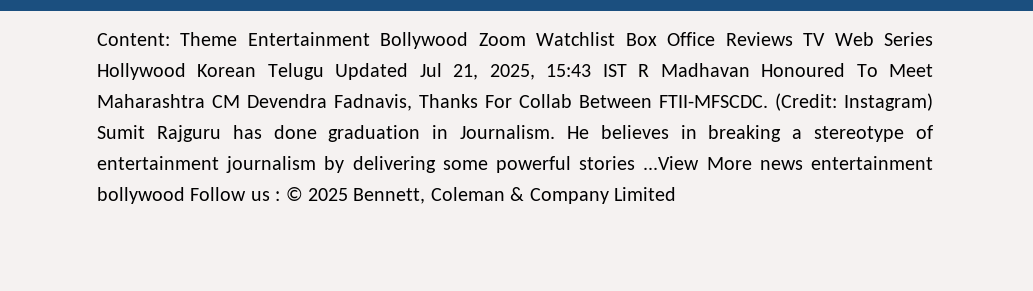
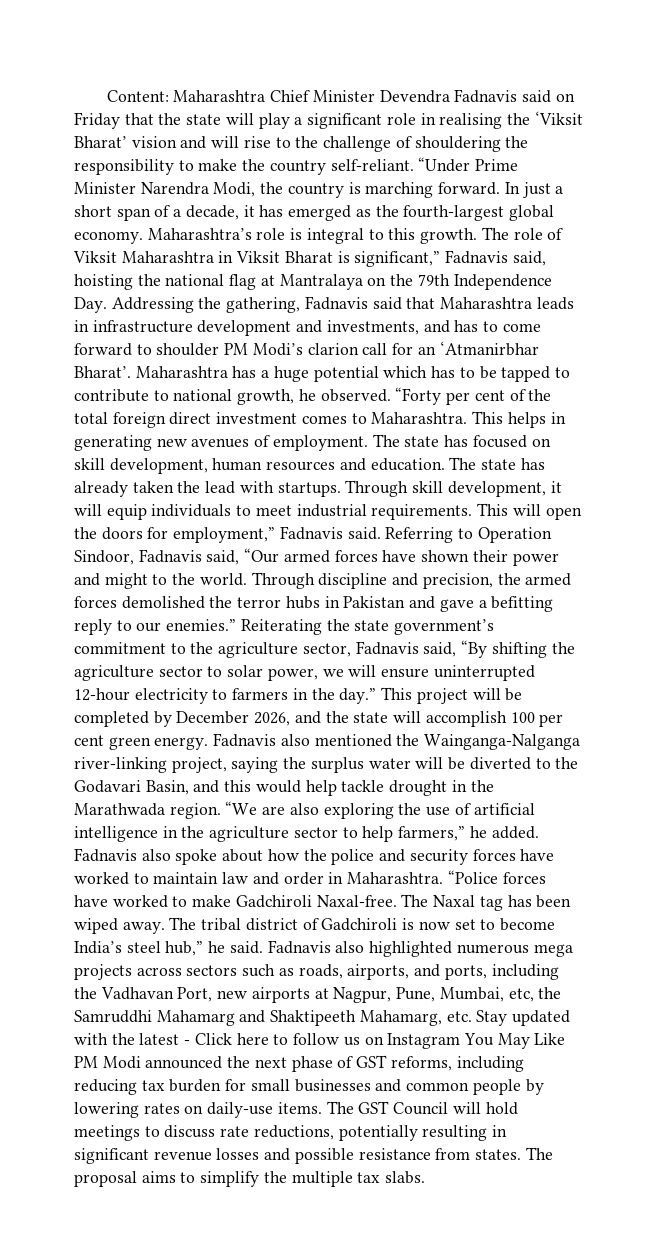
- Content: Theme Entertainment Bollywood Zoom Watchlist Box Office Reviews TV Web Series Hollywood Korean Telugu Updated Jul 21, 2025, 15:43 IST R Madhavan Honoured To Meet Maharashtra CM Devendra Fadnavis, Thanks For Collab Between FTII-MFSCDC. (Credit: Instagram) Sumit Rajguru has done graduation in Journalism. He believes in breaking a stereotype of entertainment journalism by delivering some powerful stories ...View More news entertainment bollywood Follow us : © 2025 Bennett, Coleman & Company Limited
+ Content: Maharashtra Chief Minister Devendra Fadnavis said on Friday that the state will play a significant role in realising the ‘Viksit Bharat’ vision and will rise to the challenge of shouldering the responsibility to make the country self-reliant. “Under Prime Minister Narendra Modi, the country is marching forward. In just a short span of a decade, it has emerged as the fourth-largest global economy. Maharashtra’s role is integral to this growth. The role of Viksit Maharashtra in Viksit Bharat is significant,” Fadnavis said, hoisting the national flag at Mantralaya on the 79th Independence Day. Addressing the gathering, Fadnavis said that Maharashtra leads in infrastructure development and investments, and has to come forward to shoulder PM Modi’s clarion call for an ‘Atmanirbhar Bharat’. Maharashtra has a huge potential which has to be tapped to contribute to national growth, he observed. “Forty per cent of the total foreign direct investment comes to Maharashtra. This helps in generating new avenues of employment. The state has focused on skill development, human resources and education. The state has already taken the lead with startups. Through skill development, it will equip individuals to meet industrial requirements. This will open the doors for employment,” Fadnavis said. Referring to Operation Sindoor, Fadnavis said, “Our armed forces have shown their power and might to the world. Through discipline and precision, the armed forces demolished the terror hubs in Pakistan and gave a befitting reply to our enemies.” Reiterating the state government’s commitment to the agriculture sector, Fadnavis said, “By shifting the agriculture sector to solar power, we will ensure uninterrupted 12-hour electricity to farmers in the day.” This project will be completed by December 2026, and the state will accomplish 100 per cent green energy. Fadnavis also mentioned the Wainganga-Nalganga river-linking project, saying the surplus water will be diverted to the Godavari Basin, and this would help tackle drought in the Marathwada region. “We are also exploring the use of artificial intelligence in the agriculture sector to help farmers,” he added. Fadnavis also spoke about how the police and security forces have worked to maintain law and order in Maharashtra. “Police forces have worked to make Gadchiroli Naxal-free. The Naxal tag has been wiped away. The tribal district of Gadchiroli is now set to become India’s steel hub,” he said. Fadnavis also highlighted numerous mega projects across sectors such as roads, airports, and ports, including the Vadhavan Port, new airports at Nagpur, Pune, Mumbai, etc, the Samruddhi Mahamarg and Shaktipeeth Mahamarg, etc. Stay updated with the latest - Click here to follow us on Instagram You May Like PM Modi announced the next phase of GST reforms, including reducing tax burden for small businesses and common people by lowering rates on daily-use items. The GST Council will hold meetings to discuss rate reductions, potentially resulting in significant revenue losses and possible resistance from states. The proposal aims to simplify the multiple tax slabs.

